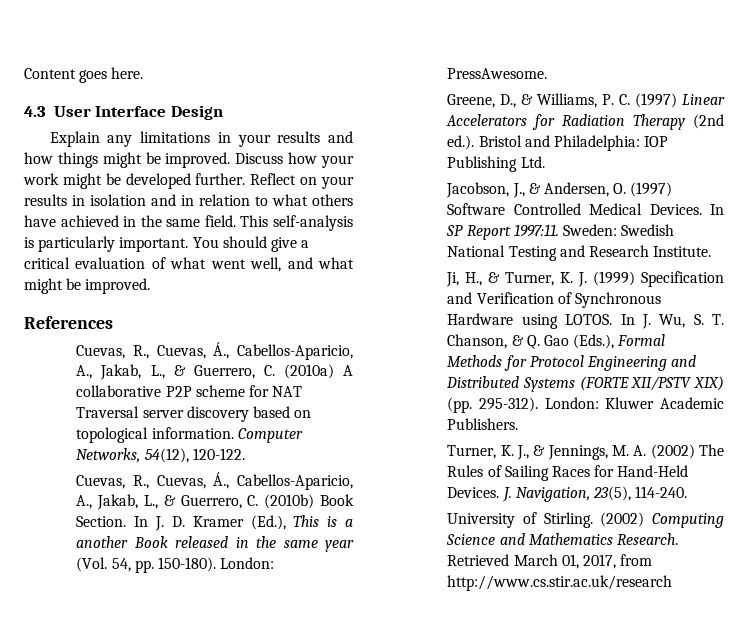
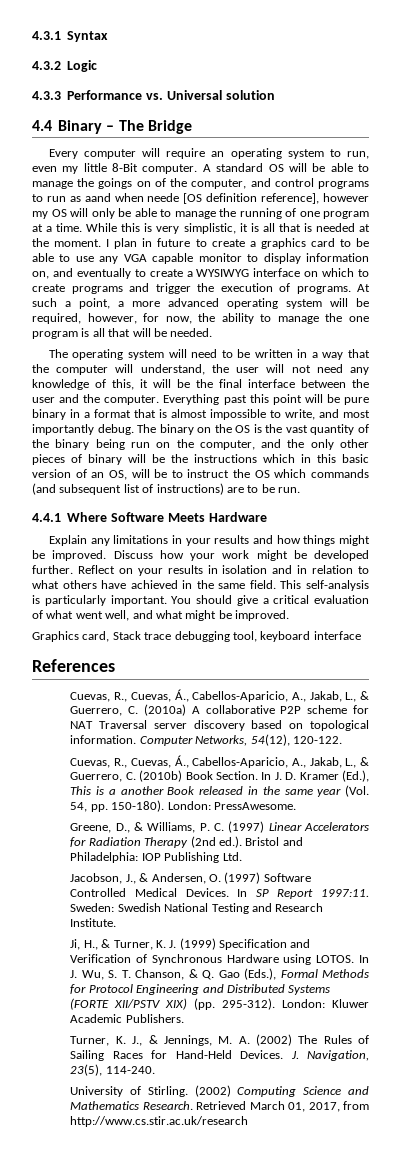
- Content goes here.
- 4.3 User Interface Design
+ 4.3.1 Syntax
+ 4.3.2 Logic
+ 4.3.3 Performance vs. Universal solution
+ 4.4 Binary – The Bridge
+ Every computer will require an operating system to run, even my little 8-Bit computer. A standard OS will be able to manage the goings on of the computer, and control programs to run as aand when neede [OS definition reference], however my OS will only be able to manage the running of one program at a time. While this is very simplistic, it is all that is needed at the moment. I plan in future to create a graphics card to be able to use any VGA capable monitor to display information on, and eventually to create a WYSIWYG interface on which to create programs and trigger the execution of programs. At such a point, a more advanced operating system will be required, however, for now, the ability to manage the one program is all that will be needed.
+ The operating system will need to be written in a way that the computer will understand, the user will not need any knowledge of this, it will be the final interface between the user and the computer. Everything past this point will be pure binary in a format that is almost impossible to write, and most importantly debug. The binary on the OS is the vast quantity of the binary being run on the computer, and the only other pieces of binary will be the instructions which in this basic version of an OS, will be to instruct the OS which commands (and subsequent list of instructions) are to be run.
+ 4.4.1 Where Software Meets Hardware
+ Graphics card, Stack trace debugging tool, keyboard interface

